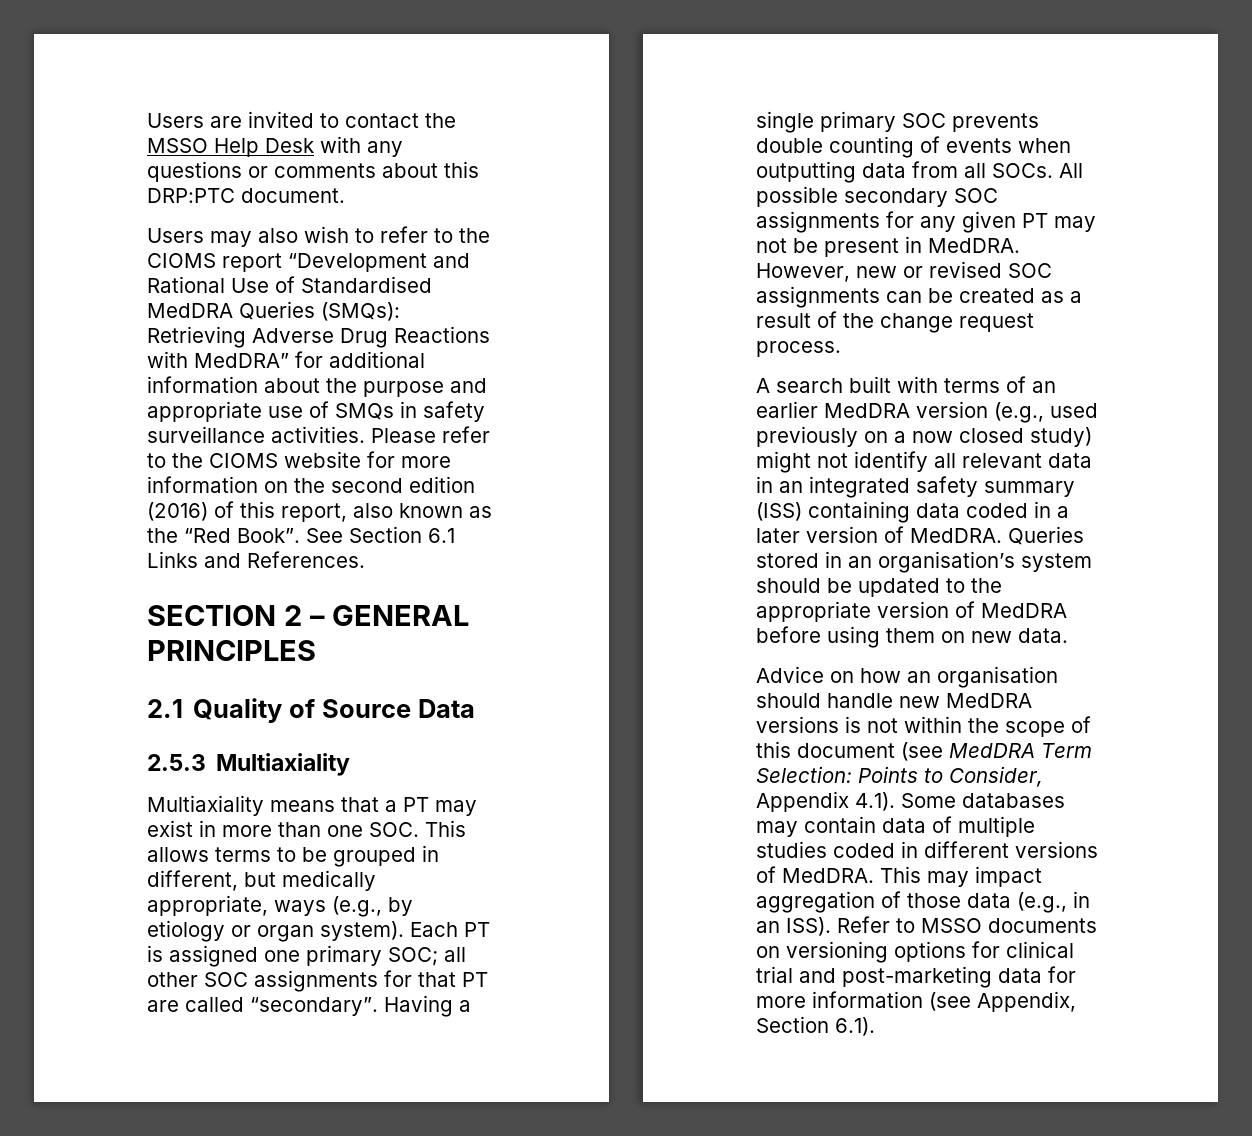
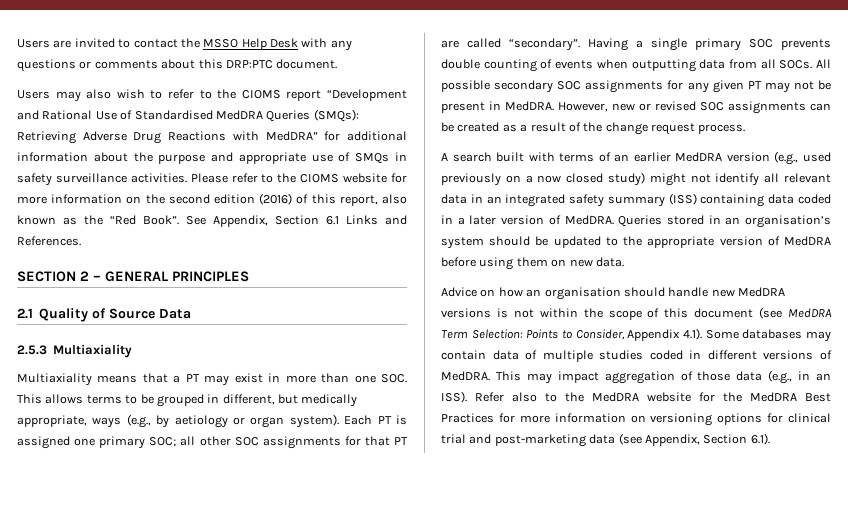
- See Section 6.1 Links and References.
+ See Appendix, Section 6.1 Links and References.
- Multiaxiality means that a PT may exist in more than one SOC. This allows terms to be grouped in different, but medically appropriate, ways (e.g., by etiology or organ system).
+ Multiaxiality means that a PT may exist in more than one SOC. This allows terms to be grouped in different, but medically appropriate, ways (e.g., by aetiology or organ system).
- Refer to MSSO documents on versioning options for clinical trial and post-marketing data for more information (see Appendix, Section 6.1).
+ Refer also to the MedDRA website for the MedDRA Best Practices for more information on versioning options for clinical trial and post-marketing data (see Appendix, Section 6.1).

